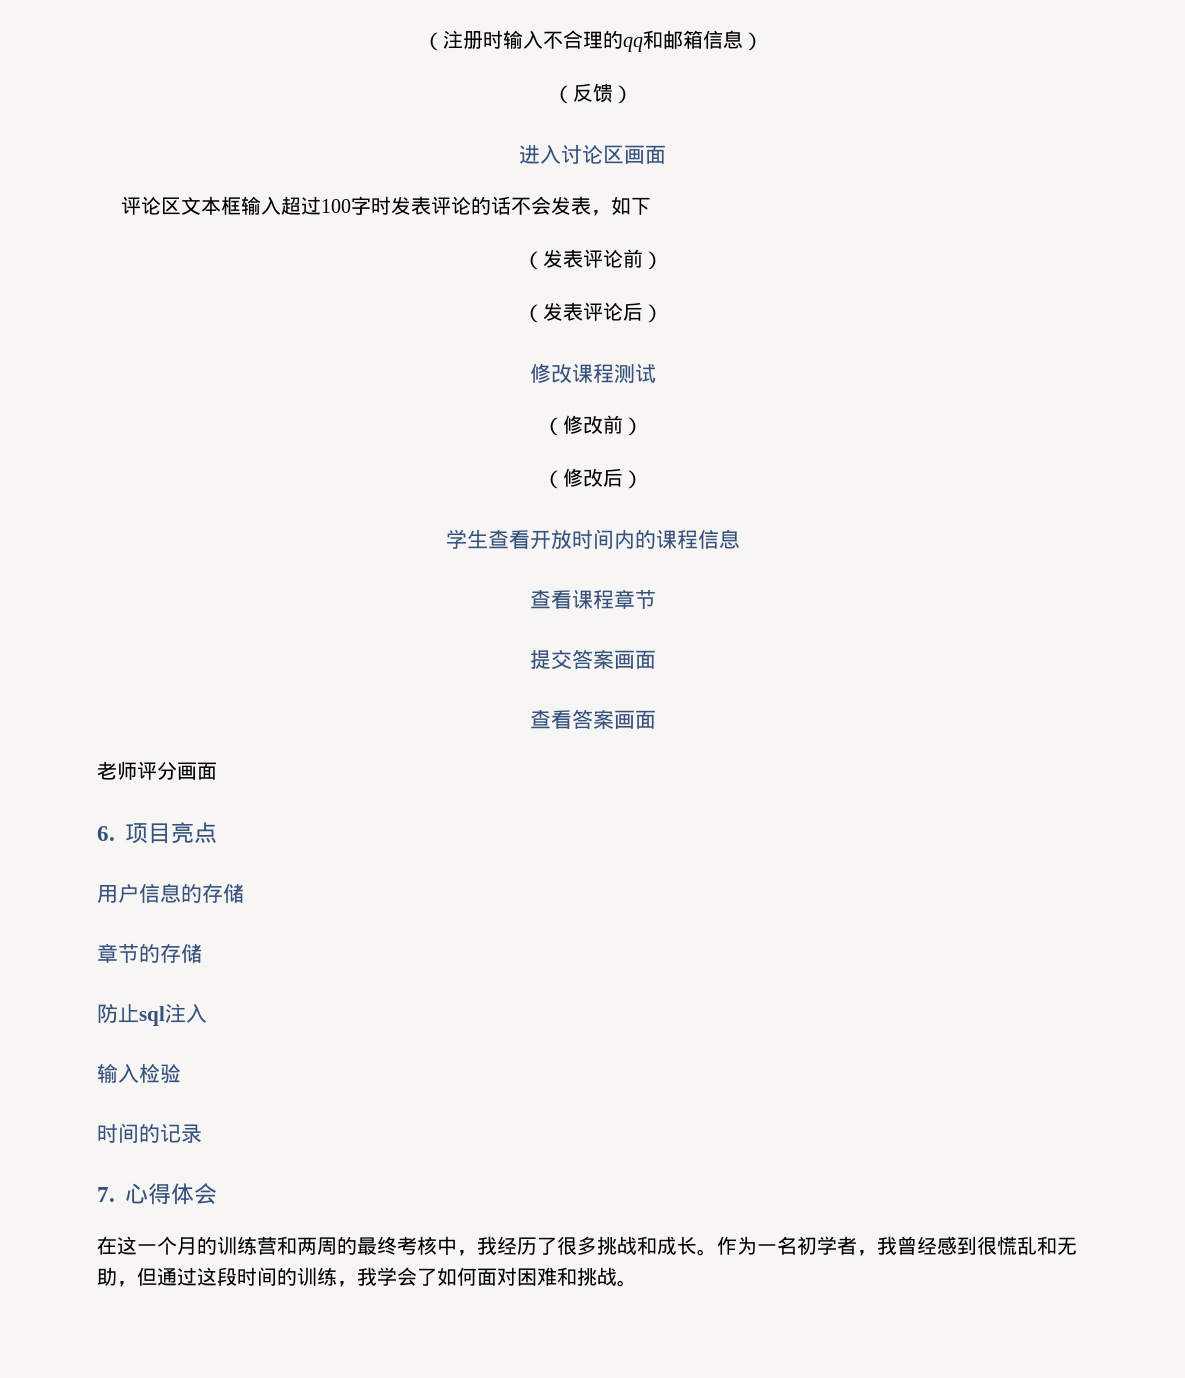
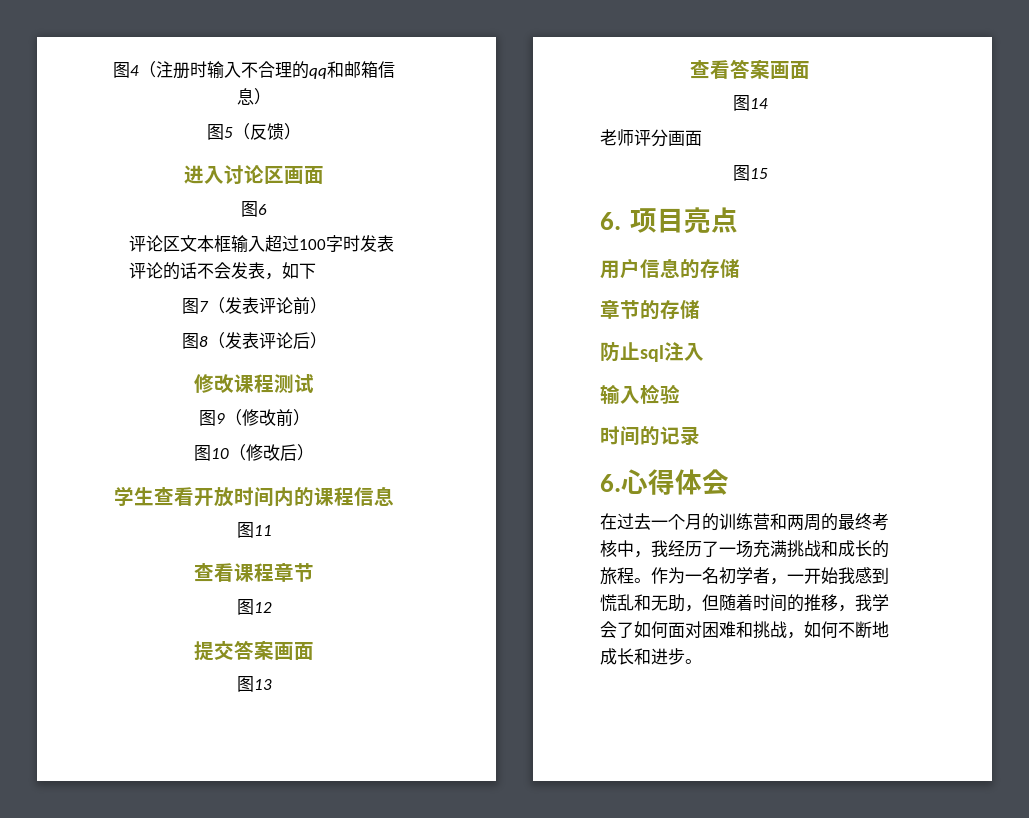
- （注册时输入不合理的qq和邮箱信息）
+ 图4（注册时输入不合理的qq和邮箱信息）
- （反馈）
+ 图5（反馈）
+ 图6
- （发表评论前）
+ 图7（发表评论前）
- （发表评论后）
+ 图8（发表评论后）
- （修改前）
+ 图9（修改前）
- （修改后）
+ 图10（修改后）
+ 图11
+ 图12
+ 图13
+ 图14
+ 图15
- 7.心得体会
+ 6.心得体会
- 在这一个月的训练营和两周的最终考核中，我经历了很多挑战和成长。
+ 在过去一个月的训练营和两周的最终考核中，我经历了一场充满挑战和成长的旅程。
- 作为一名初学者，我曾经感到很慌乱和无助，但通过这段时间的训练，我学会了如何面对困难和挑战。
+ 作为一名初学者，一开始我感到慌乱和无助，但随着时间的推移，我学会了如何面对困难和挑战，如何不断地成长和进步。

